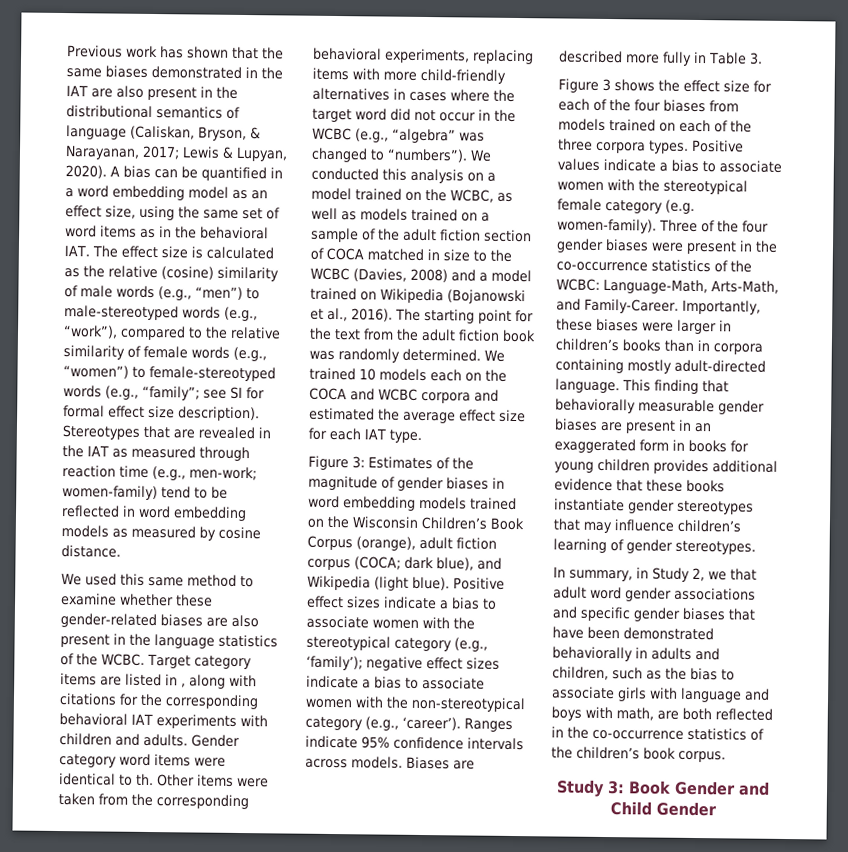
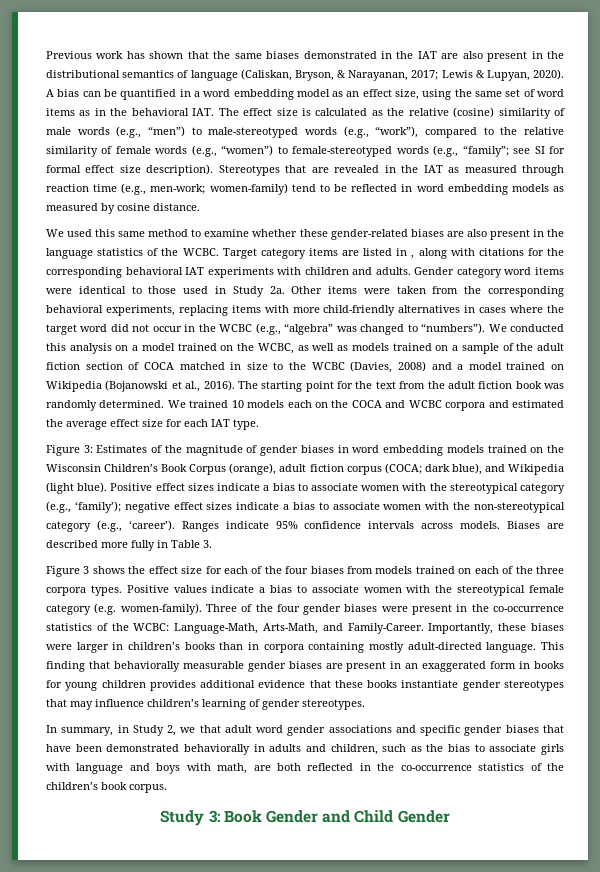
- Gender category word items were identical to th.
+ Gender category word items were identical to those used in Study 2a.

